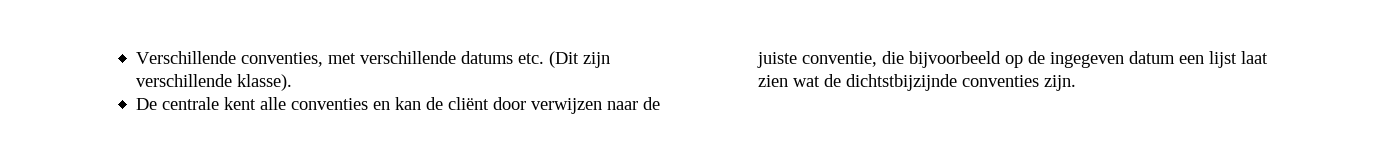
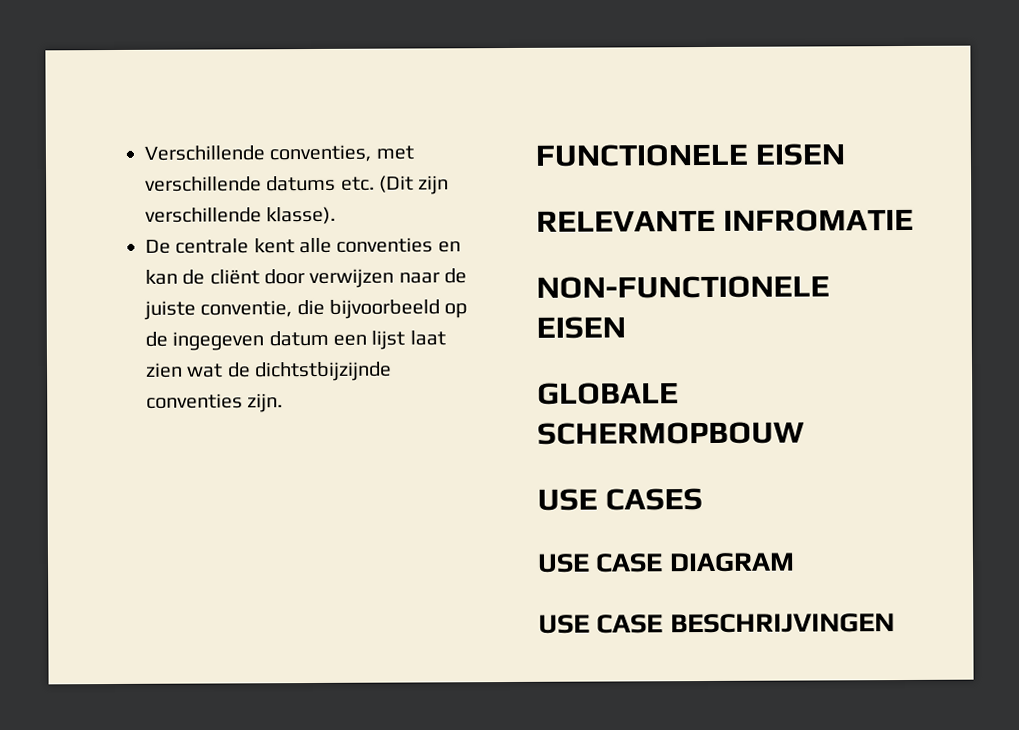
+ FUNCTIONELE EISEN
+ RELEVANTE INFROMATIE
+ NON-FUNCTIONELE EISEN
+ GLOBALE SCHERMOPBOUW
+ USE CASES
+ USE CASE DIAGRAM
+ USE CASE BESCHRIJVINGEN

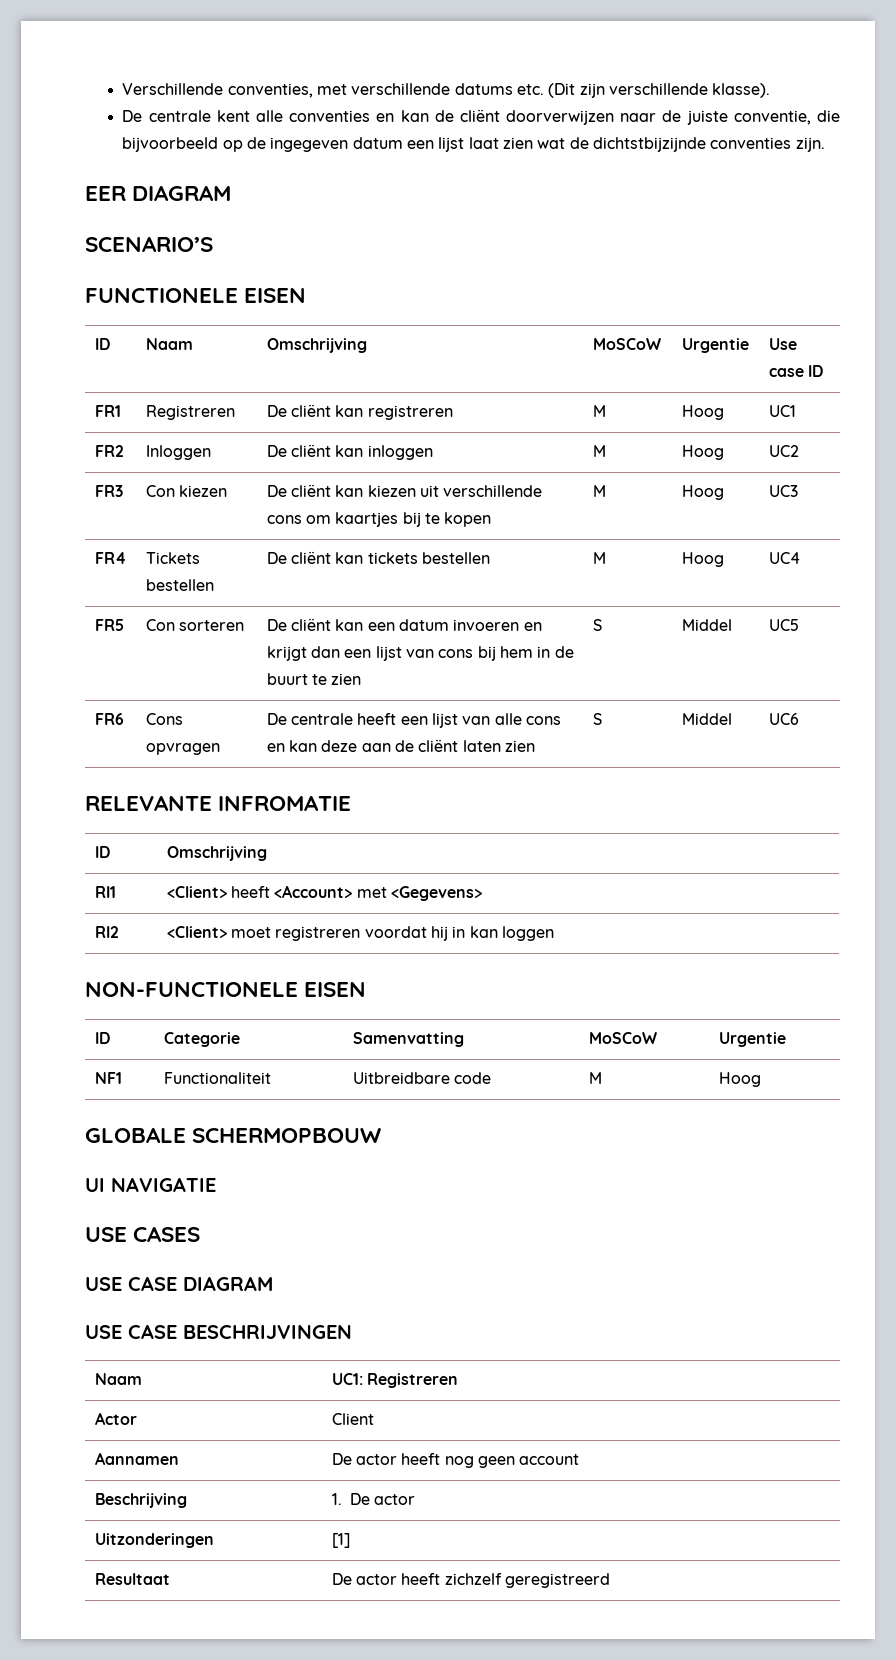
- De centrale kent alle conventies en kan de cliënt door verwijzen naar de juiste conventie, die bijvoorbeeld op de ingegeven datum een lijst laat zien wat de dichtstbijzijnde conventies zijn.
+ De centrale kent alle conventies en kan de cliënt doorverwijzen naar de juiste conventie, die bijvoorbeeld op de ingegeven datum een lijst laat zien wat de dichtstbijzijnde conventies zijn.
+ EER DIAGRAM
+ SCENARIO’S
+ ID | Naam | Omschrijving | MoSCoW | Urgentie | Use case ID
+ FR1 | Registreren | De cliënt kan registreren | M | Hoog | UC1
+ FR2 | Inloggen | De cliënt kan inloggen | M | Hoog | UC2
+ FR3 | Con kiezen | De cliënt kan kiezen uit verschillende cons om kaartjes bij te kopen | M | Hoog | UC3
+ FR4 | Tickets bestellen | De cliënt kan tickets bestellen | M | Hoog | UC4
+ FR5 | Con sorteren | De cliënt kan een datum invoeren en krijgt dan een lijst van cons bij hem in de buurt te zien | S | Middel | UC5
+ FR6 | Cons opvragen | De centrale heeft een lijst van alle cons en kan deze aan de cliënt laten zien | S | Middel | UC6
  RELEVANTE INFROMATIE
+ ID | Omschrijving
+ RI1 | <Client> heeft <Account> met <Gegevens>
+ RI2 | <Client> moet registreren voordat hij in kan loggen
  NON-FUNCTIONELE EISEN
+ ID | Categorie | Samenvatting | MoSCoW | Urgentie
+ NF1 | Functionaliteit | Uitbreidbare code | M | Hoog
+ UI NAVIGATIE
+ Naam | UC1: Registreren
+ Actor | Client
+ Aannamen | De actor heeft nog geen account
+ Beschrijving | 1. De actor
+ Uitzonderingen | [1]
+ Resultaat | De actor heeft zichzelf geregistreerd

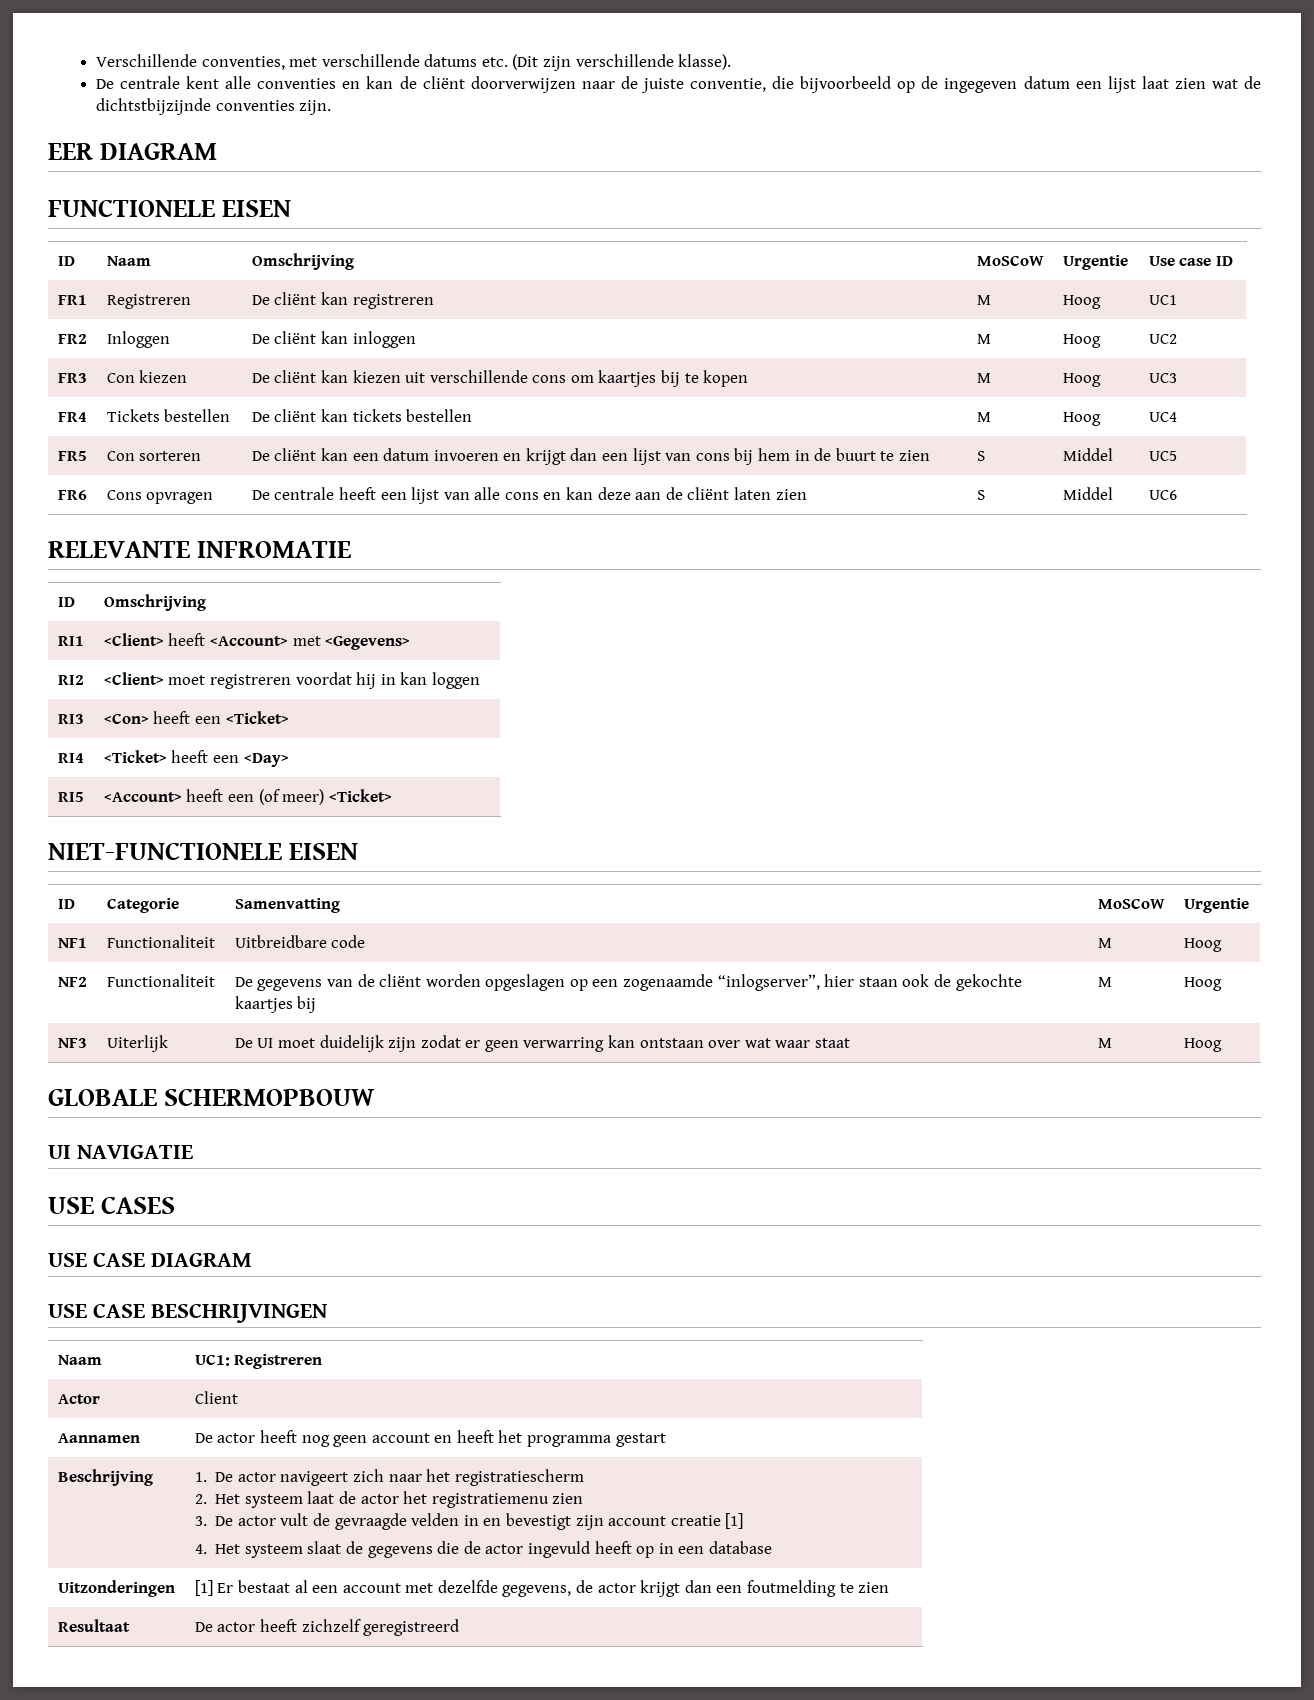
- SCENARIO’S
- NON-FUNCTIONELE EISEN
+ RI3 | <Con> heeft een <Ticket>
+ RI4 | <Ticket> heeft een <Day>
+ RI5 | <Account> heeft een (of meer) <Ticket>
+ NIET-FUNCTIONELE EISEN
+ NF2 | Functionaliteit | De gegevens van de cliënt worden opgeslagen op een zogenaamde “inlogserver”, hier staan ook de gekochte kaartjes bij | M | Hoog
+ NF3 | Uiterlijk | De UI moet duidelijk zijn zodat er geen verwarring kan ontstaan over wat waar staat | M | Hoog
- Aannamen | De actor heeft nog geen account
+ Aannamen | De actor heeft nog geen account en heeft het programma gestart
- 1. De actor
- Uitzonderingen | [1]
+ 1. De actor navigeert zich naar het registratiescherm
+ 2. Het systeem laat de actor het registratiemenu zien
+ 3. De actor vult de gevraagde velden in en bevestigt zijn account creatie [1]
+ 4. Het systeem slaat de gegevens die de actor ingevuld heeft op in een database
+ Uitzonderingen | [1] Er bestaat al een account met dezelfde gegevens, de actor krijgt dan een foutmelding te zien

